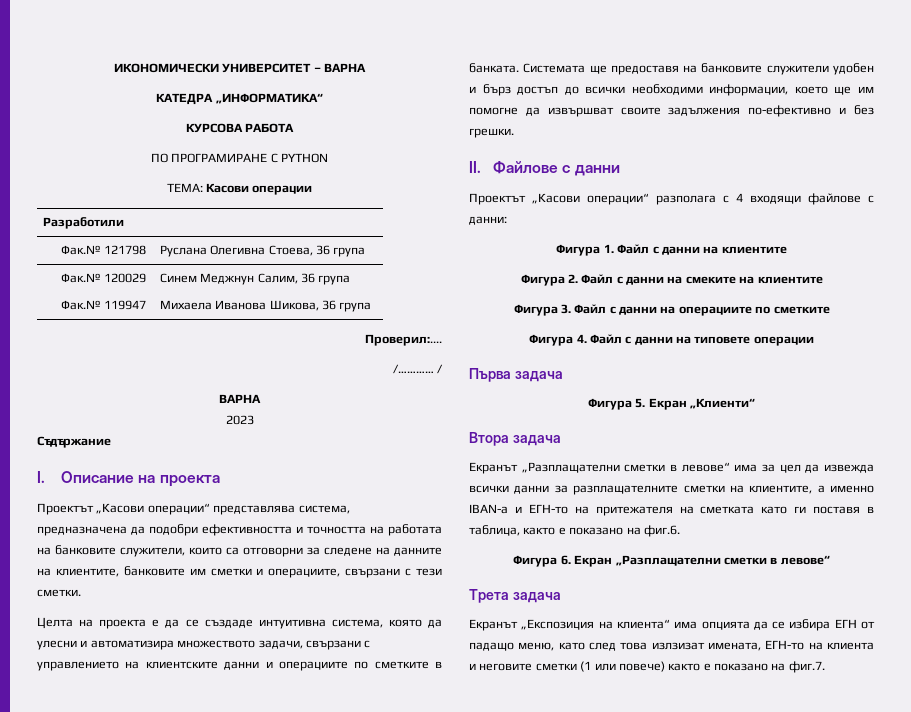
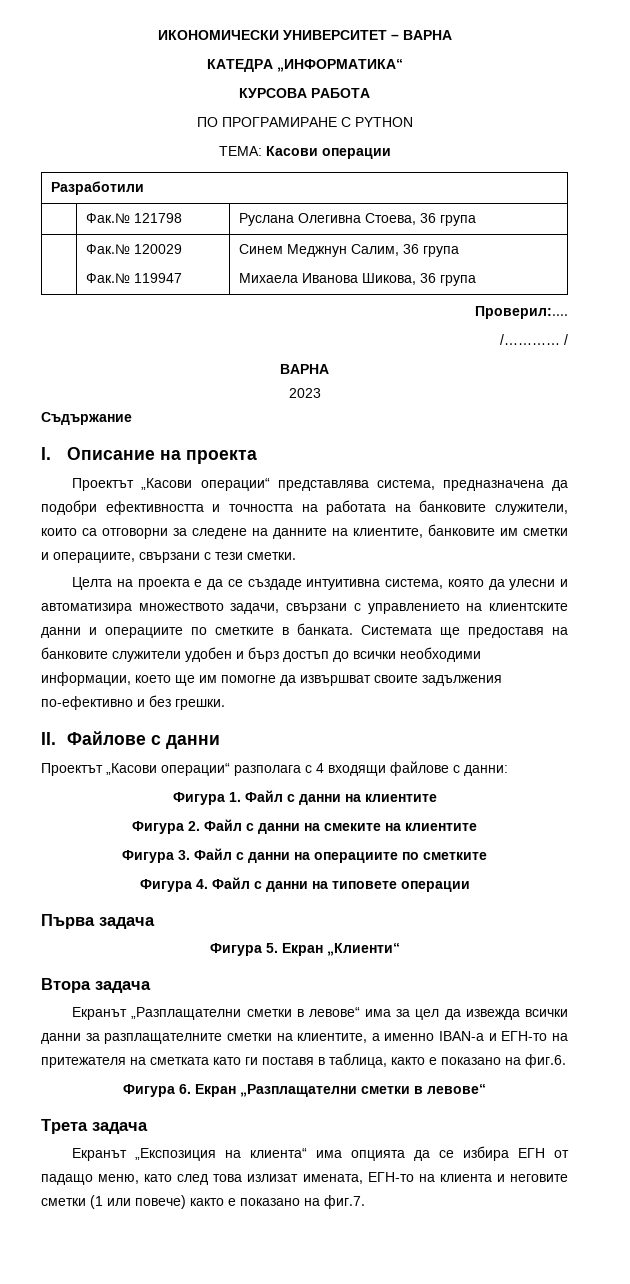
- Екранът „Експозиция на клиента“ има опцията да се избира ЕГН от падащо меню, като след това излзизат имената, ЕГН-то на клиента и неговите сметки (1 или повече) както е показано на фиг.7.
+ Екранът „Експозиция на клиента“ има опцията да се избира ЕГН от падащо меню, като след това излизат имената, ЕГН-то на клиента и неговите сметки (1 или повече) както е показано на фиг.7.

